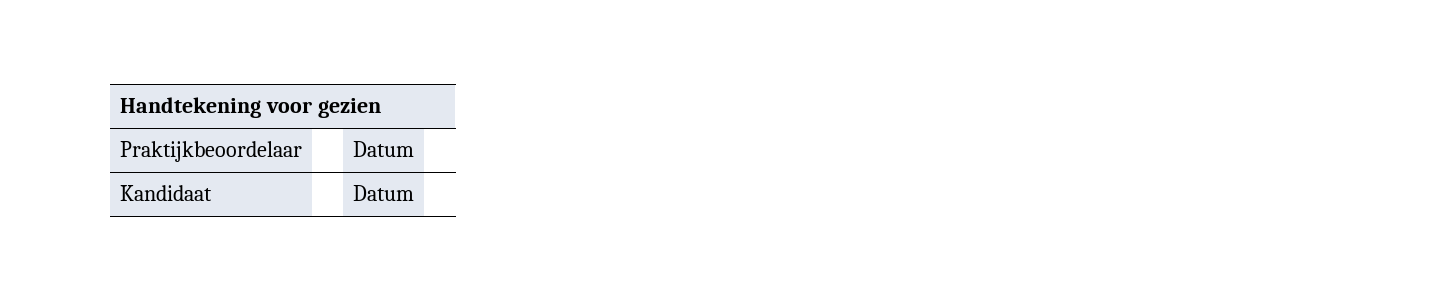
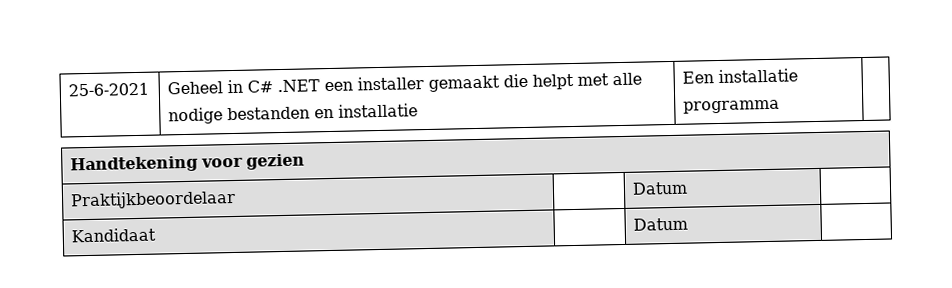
+ 25-6-2021 | Geheel in C# .NET een installer gemaakt die helpt met alle nodige bestanden en installatie | Een installatie programma |

